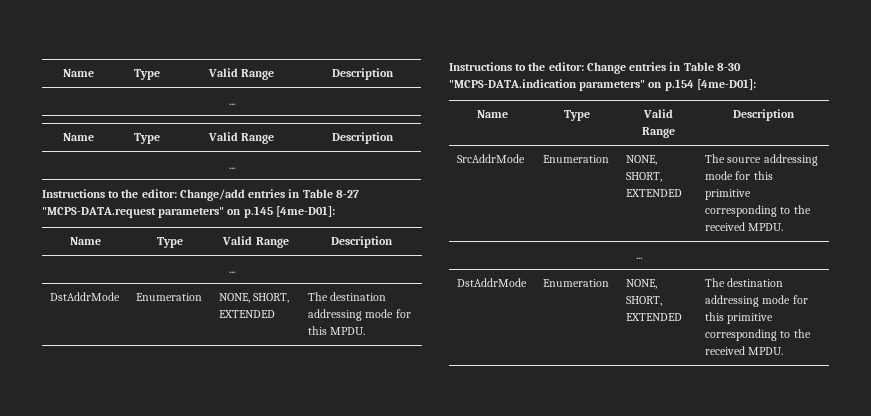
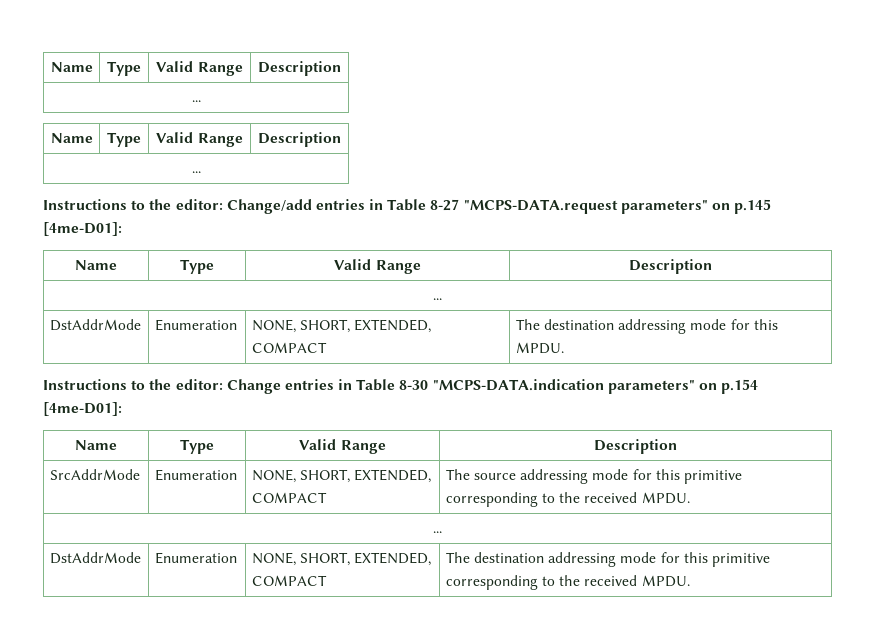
- DstAddrMode | Enumeration | NONE, SHORT, EXTENDED | The destination addressing mode for this MPDU.
+ DstAddrMode | Enumeration | NONE, SHORT, EXTENDED, COMPACT | The destination addressing mode for this MPDU.
- SrcAddrMode | Enumeration | NONE, SHORT, EXTENDED | The source addressing mode for this primitive corresponding to the received MPDU.
+ SrcAddrMode | Enumeration | NONE, SHORT, EXTENDED, COMPACT | The source addressing mode for this primitive corresponding to the received MPDU.
- DstAddrMode | Enumeration | NONE, SHORT, EXTENDED | The destination addressing mode for this primitive corresponding to the received MPDU.
+ DstAddrMode | Enumeration | NONE, SHORT, EXTENDED, COMPACT | The destination addressing mode for this primitive corresponding to the received MPDU.

